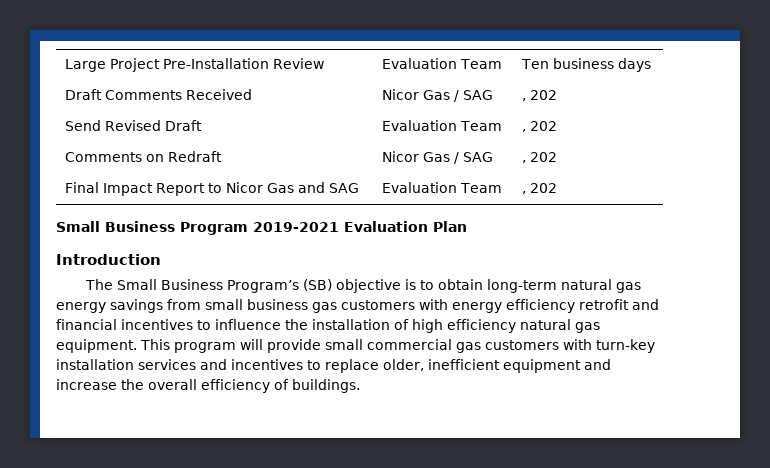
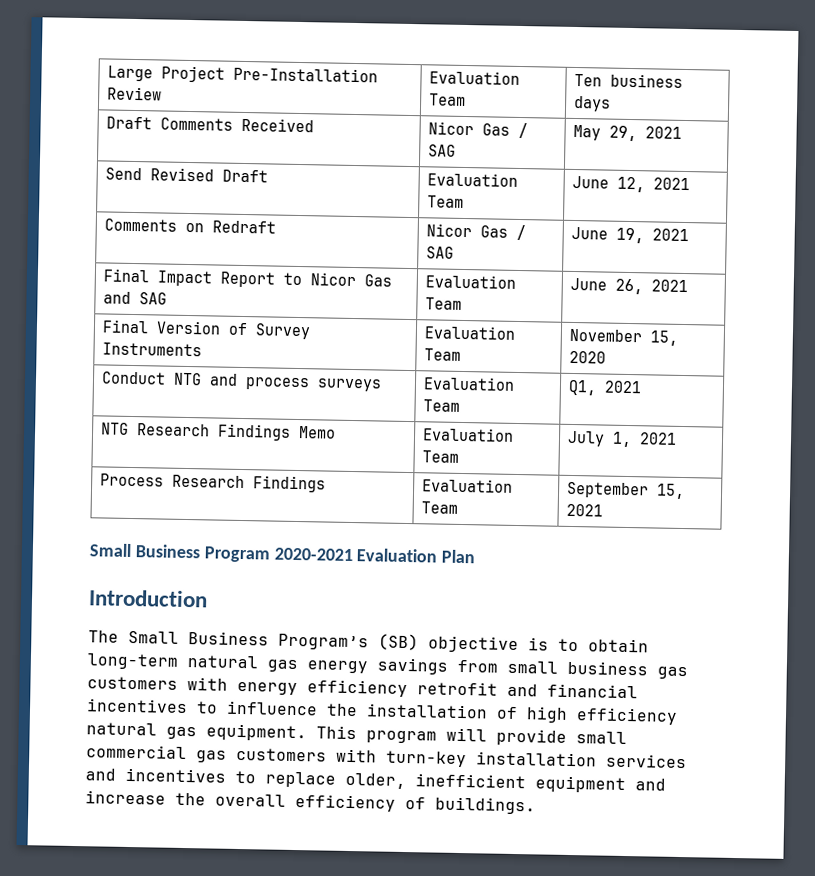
- Draft Comments Received | Nicor Gas / SAG | , 202
+ Draft Comments Received | Nicor Gas / SAG | May 29, 2021
- Send Revised Draft | Evaluation Team | , 202
+ Send Revised Draft | Evaluation Team | June 12, 2021
- Comments on Redraft | Nicor Gas / SAG | , 202
+ Comments on Redraft | Nicor Gas / SAG | June 19, 2021
- Final Impact Report to Nicor Gas and SAG | Evaluation Team | , 202
+ Final Impact Report to Nicor Gas and SAG | Evaluation Team | June 26, 2021
+ Final Version of Survey Instruments | Evaluation Team | November 15, 2020
+ Conduct NTG and process surveys | Evaluation Team | Q1, 2021
+ NTG Research Findings Memo | Evaluation Team | July 1, 2021
+ Process Research Findings | Evaluation Team | September 15, 2021
- Small Business Program 2019-2021 Evaluation Plan
+ Small Business Program 2020-2021 Evaluation Plan

